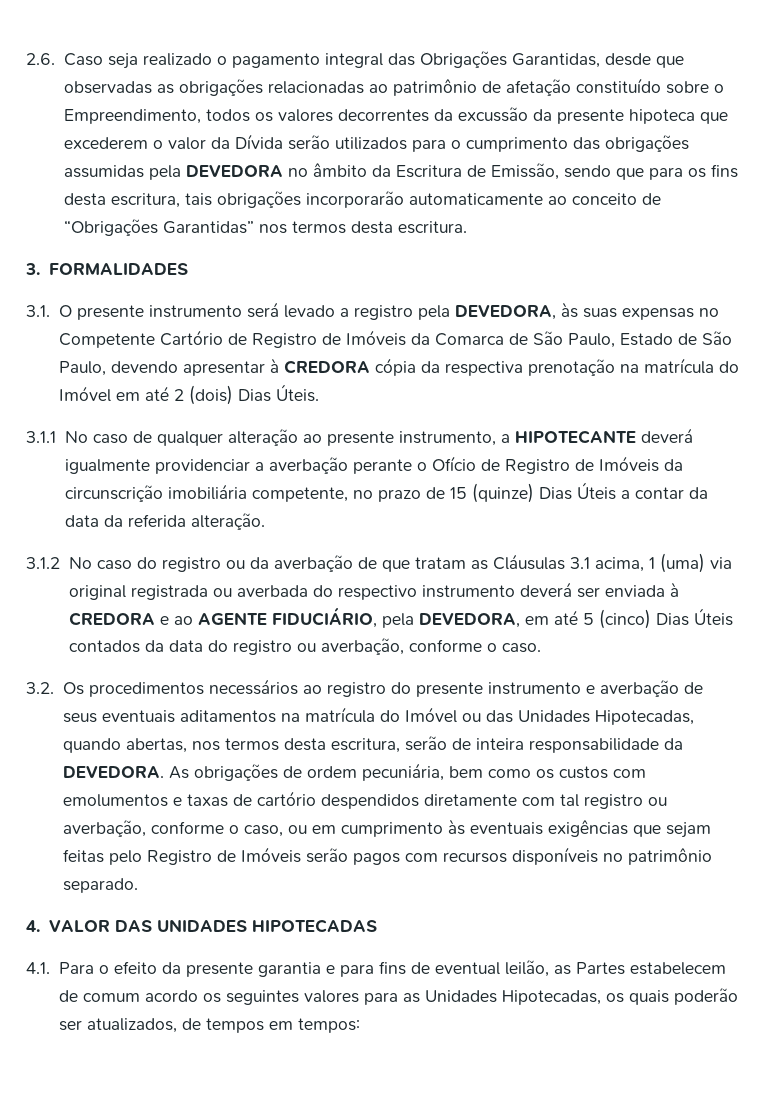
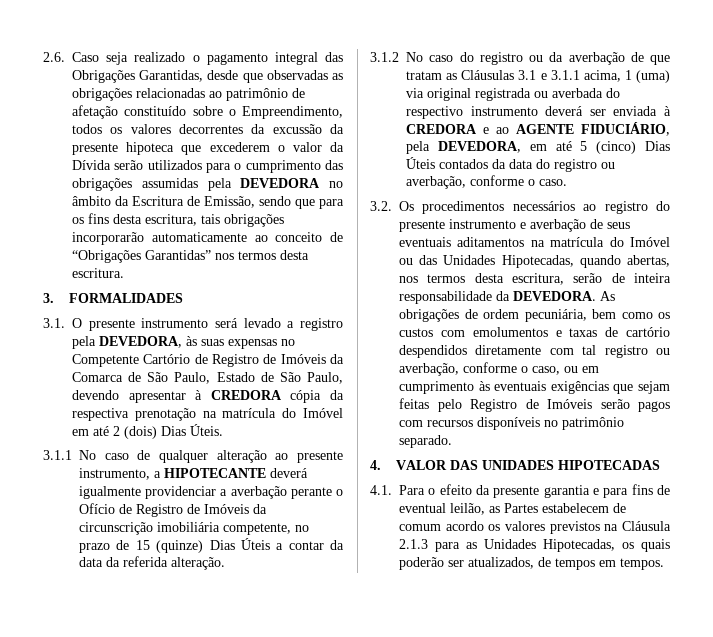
- 3.1.2 No caso do registro ou da averbação de que tratam as Cláusulas 3.1 acima, 1 (uma) via original registrada ou averbada do respectivo instrumento deverá ser enviada à CREDORA e ao AGENTE FIDUCIÁRIO, pela DEVEDORA, em até 5 (cinco) Dias Úteis contados da data do registro ou averbação, conforme o caso.
+ 3.1.2 No caso do registro ou da averbação de que tratam as Cláusulas 3.1 e 3.1.1 acima, 1 (uma) via original registrada ou averbada do respectivo instrumento deverá ser enviada à CREDORA e ao AGENTE FIDUCIÁRIO, pela DEVEDORA, em até 5 (cinco) Dias Úteis contados da data do registro ou averbação, conforme o caso.
- 4.1. Para o efeito da presente garantia e para fins de eventual leilão, as Partes estabelecem de comum acordo os seguintes valores para as Unidades Hipotecadas, os quais poderão ser atualizados, de tempos em tempos:
+ 4.1. Para o efeito da presente garantia e para fins de eventual leilão, as Partes estabelecem de comum acordo os valores previstos na Cláusula 2.1.3 para as Unidades Hipotecadas, os quais poderão ser atualizados, de tempos em tempos.

